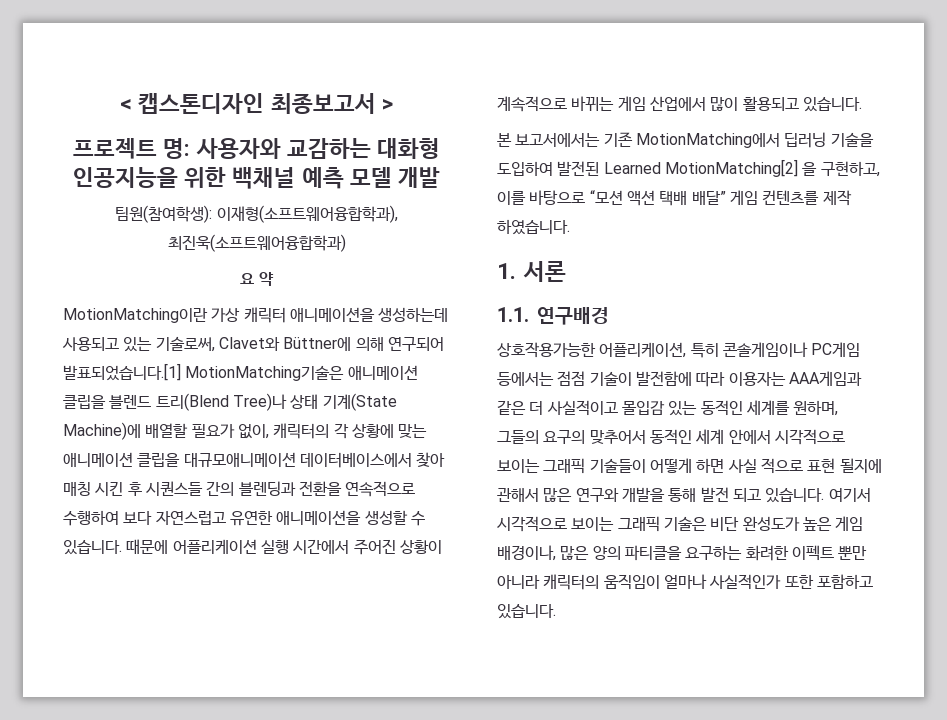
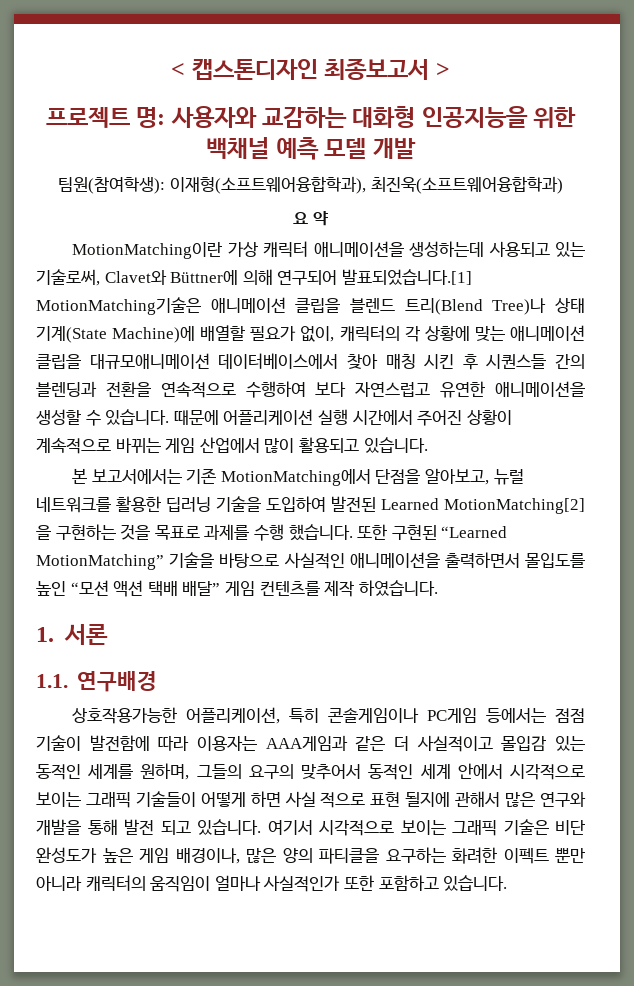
- 본 보고서에서는 기존 MotionMatching에서 딥러닝 기술을 도입하여 발전된 Learned MotionMatching[2] 을 구현하고, 이를 바탕으로 “모션 액션 택배 배달” 게임 컨텐츠를 제작 하였습니다.
+ 본 보고서에서는 기존 MotionMatching에서 단점을 알아보고, 뉴럴 네트워크를 활용한 딥러닝 기술을 도입하여 발전된 Learned MotionMatching[2] 을 구현하는 것을 목표로 과제를 수행 했습니다. 또한 구현된 “Learned MotionMatching” 기술을 바탕으로 사실적인 애니메이션을 출력하면서 몰입도를 높인 “모션 액션 택배 배달” 게임 컨텐츠를 제작 하였습니다.

